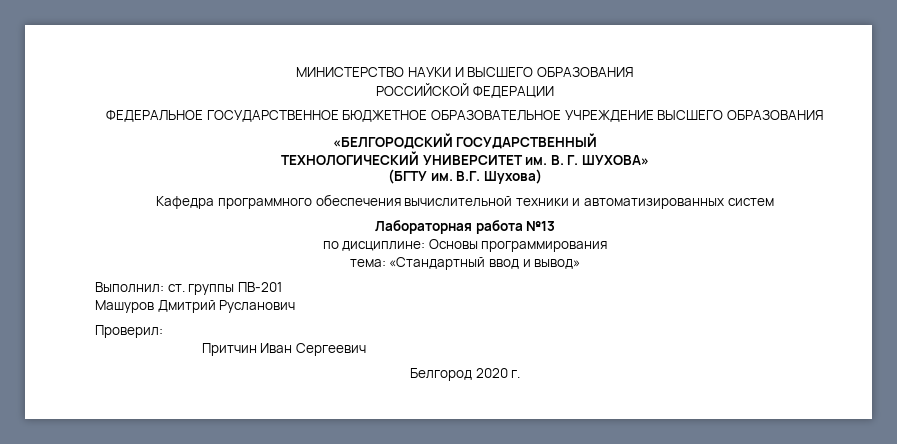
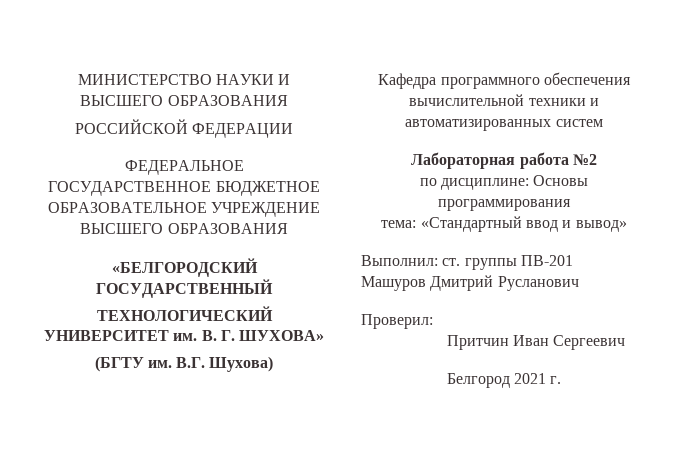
- Лабораторная работа №13
+ Лабораторная работа №2
- Белгород 2020 г.
+ Белгород 2021 г.

